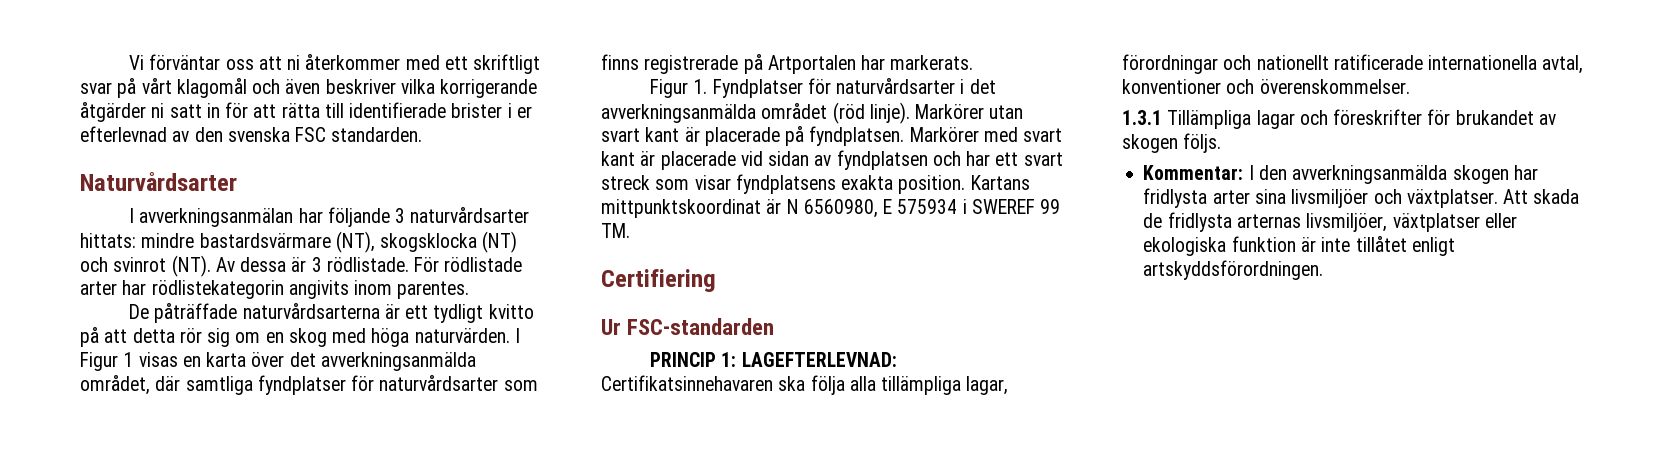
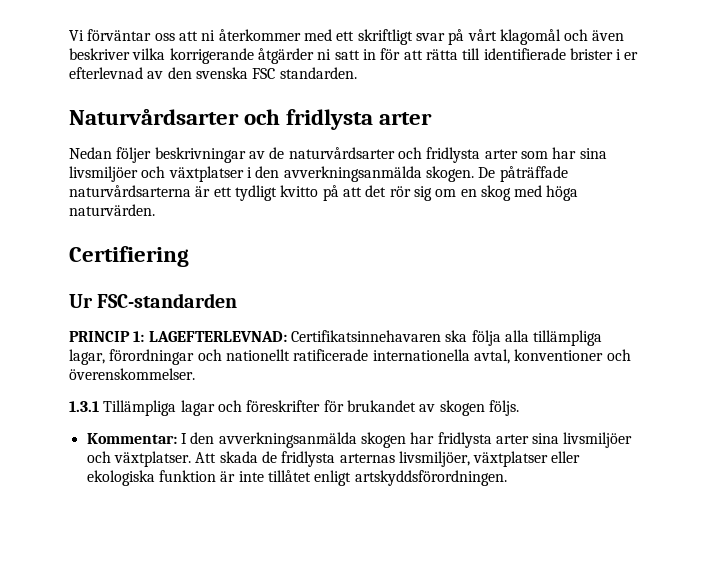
- Naturvårdsarter
- I avverkningsanmälan har följande 3 naturvårdsarter hittats: mindre bastardsvärmare (NT), skogsklocka (NT) och svinrot (NT). Av dessa är 3 rödlistade. För rödlistade arter har rödlistekategorin angivits inom parentes.
- De påträffade naturvårdsarterna är ett tydligt kvitto på att detta rör sig om en skog med höga naturvärden. I Figur 1 visas en karta över det avverkningsanmälda området, där samtliga fyndplatser för naturvårdsarter som finns registrerade på Artportalen har markerats.
- Figur 1. Fyndplatser för naturvårdsarter i det avverkningsanmälda området (röd linje). Markörer utan svart kant är placerade på fyndplatsen. Markörer med svart kant är placerade vid sidan av fyndplatsen och har ett svart streck som visar fyndplatsens exakta position. Kartans mittpunktskoordinat är N 6560980, E 575934 i SWEREF 99 TM.
+ Naturvårdsarter och fridlysta arter
+ Nedan följer beskrivningar av de naturvårdsarter och fridlysta arter som har sina livsmiljöer och växtplatser i den avverkningsanmälda skogen. De påträffade naturvårdsarterna är ett tydligt kvitto på att det rör sig om en skog med höga naturvärden.

